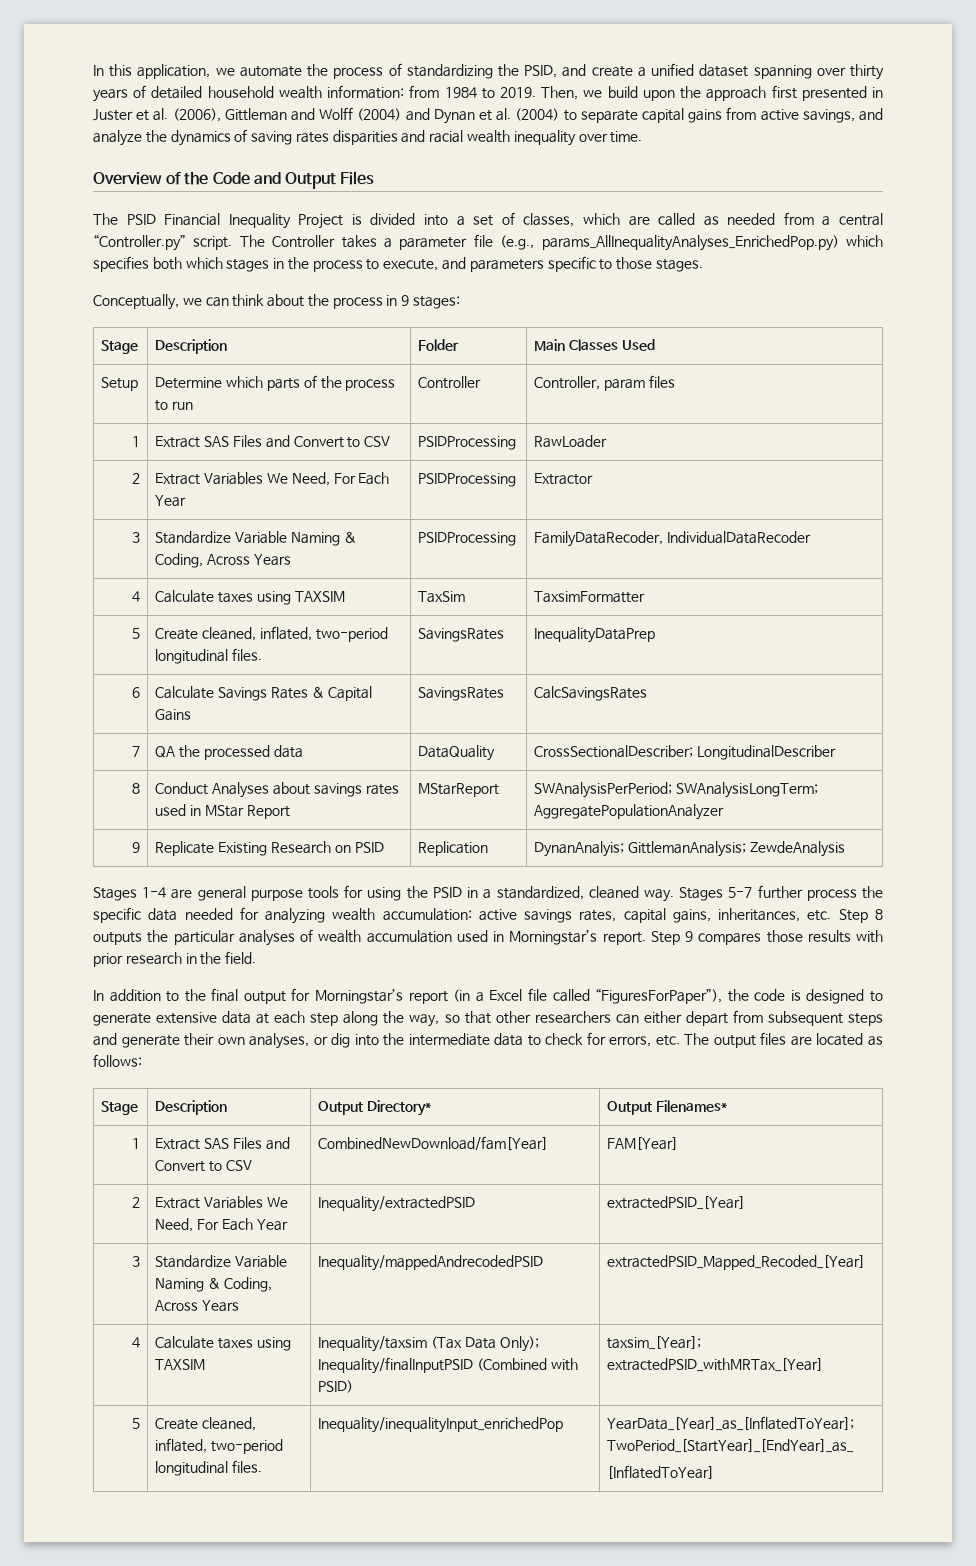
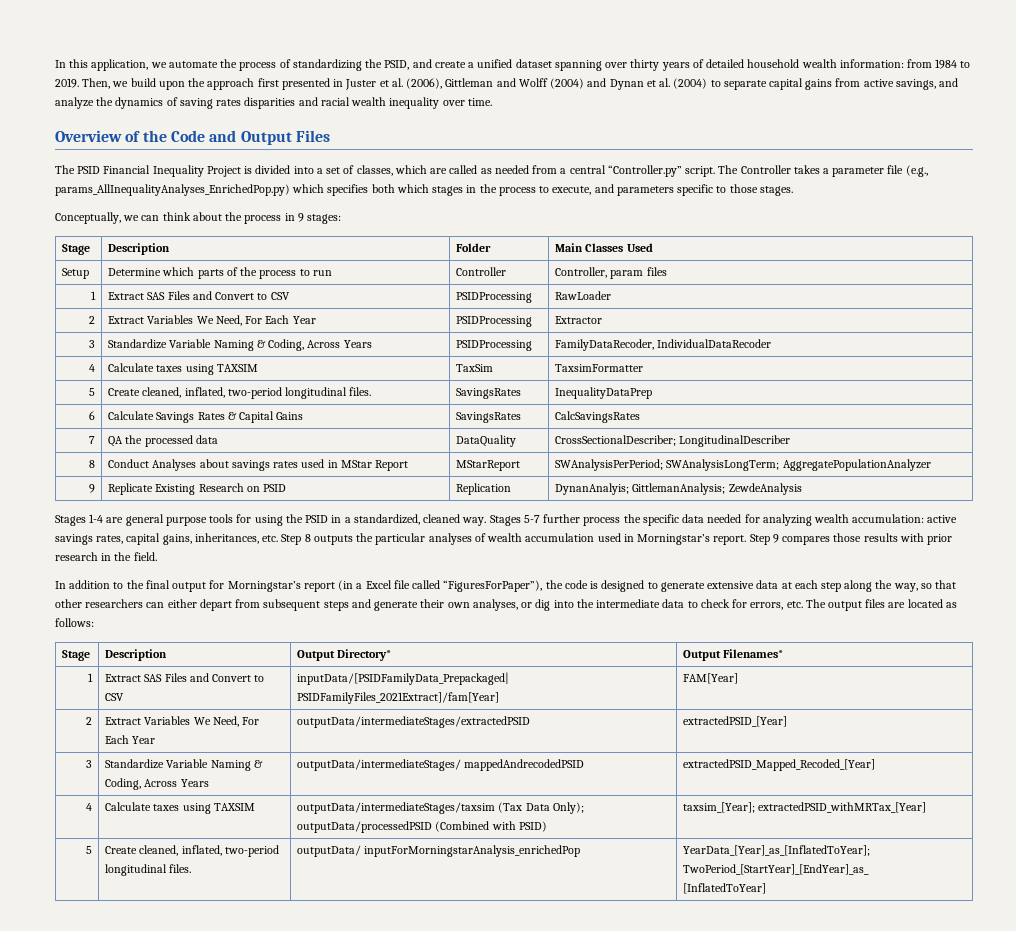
- 1 | Extract SAS Files and Convert to CSV | CombinedNewDownload/fam[Year] | FAM[Year]
+ 1 | Extract SAS Files and Convert to CSV | inputData/[PSIDFamilyData_Prepackaged| PSIDFamilyFiles_2021Extract]/fam[Year] | FAM[Year]
- 2 | Extract Variables We Need, For Each Year | Inequality/extractedPSID | extractedPSID_[Year]
+ 2 | Extract Variables We Need, For Each Year | outputData/intermediateStages/extractedPSID | extractedPSID_[Year]
- 3 | Standardize Variable Naming & Coding, Across Years | Inequality/mappedAndrecodedPSID | extractedPSID_Mapped_Recoded_[Year]
+ 3 | Standardize Variable Naming & Coding, Across Years | outputData/intermediateStages/ mappedAndrecodedPSID | extractedPSID_Mapped_Recoded_[Year]
- 4 | Calculate taxes using TAXSIM | Inequality/taxsim (Tax Data Only); Inequality/finalInputPSID (Combined with PSID) | taxsim_[Year]; extractedPSID_withMRTax_[Year]
+ 4 | Calculate taxes using TAXSIM | outputData/intermediateStages/taxsim (Tax Data Only); outputData/processedPSID (Combined with PSID) | taxsim_[Year]; extractedPSID_withMRTax_[Year]
- 5 | Create cleaned, inflated, two-period longitudinal files. | Inequality/inequalityInput_enrichedPop | YearData_[Year]_as_[InflatedToYear]; TwoPeriod_[StartYear]_[EndYear]_as_
+ 5 | Create cleaned, inflated, two-period longitudinal files. | outputData/ inputForMorningstarAnalysis_enrichedPop | YearData_[Year]_as_[InflatedToYear]; TwoPeriod_[StartYear]_[EndYear]_as_

